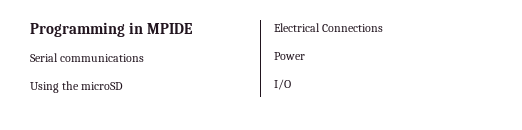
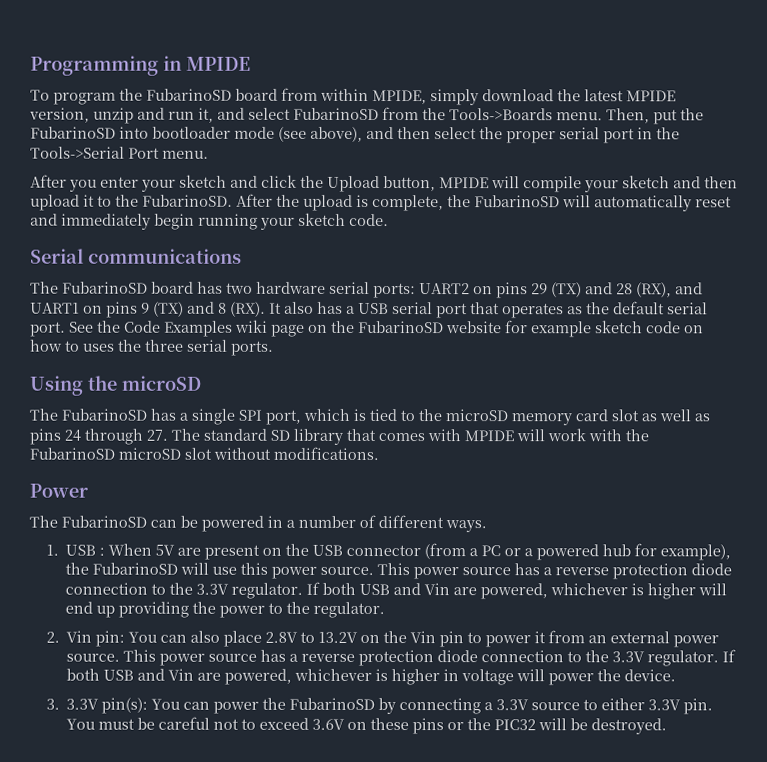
+ To program the FubarinoSD board from within MPIDE, simply download the latest MPIDE version, unzip and run it, and select FubarinoSD from the Tools->Boards menu. Then, put the FubarinoSD into bootloader mode (see above), and then select the proper serial port in the Tools->Serial Port menu.
+ After you enter your sketch and click the Upload button, MPIDE will compile your sketch and then upload it to the FubarinoSD. After the upload is complete, the FubarinoSD will automatically reset and immediately begin running your sketch code.
  Serial communications
+ The FubarinoSD board has two hardware serial ports: UART2 on pins 29 (TX) and 28 (RX), and UART1 on pins 9 (TX) and 8 (RX). It also has a USB serial port that operates as the default serial port. See the Code Examples wiki page on the FubarinoSD website for example sketch code on how to uses the three serial ports.
  Using the microSD
- Electrical Connections
+ The FubarinoSD has a single SPI port, which is tied to the microSD memory card slot as well as pins 24 through 27. The standard SD library that comes with MPIDE will work with the FubarinoSD microSD slot without modifications.
  Power
- I/O
+ The FubarinoSD can be powered in a number of different ways.
+ 1. USB : When 5V are present on the USB connector (from a PC or a powered hub for example), the FubarinoSD will use this power source. This power source has a reverse protection diode connection to the 3.3V regulator. If both USB and Vin are powered, whichever is higher will end up providing the power to the regulator.
+ 2. Vin pin: You can also place 2.8V to 13.2V on the Vin pin to power it from an external power source. This power source has a reverse protection diode connection to the 3.3V regulator. If both USB and Vin are powered, whichever is higher in voltage will power the device.
+ 3. 3.3V pin(s): You can power the FubarinoSD by connecting a 3.3V source to either 3.3V pin. You must be careful not to exceed 3.6V on these pins or the PIC32 will be destroyed.

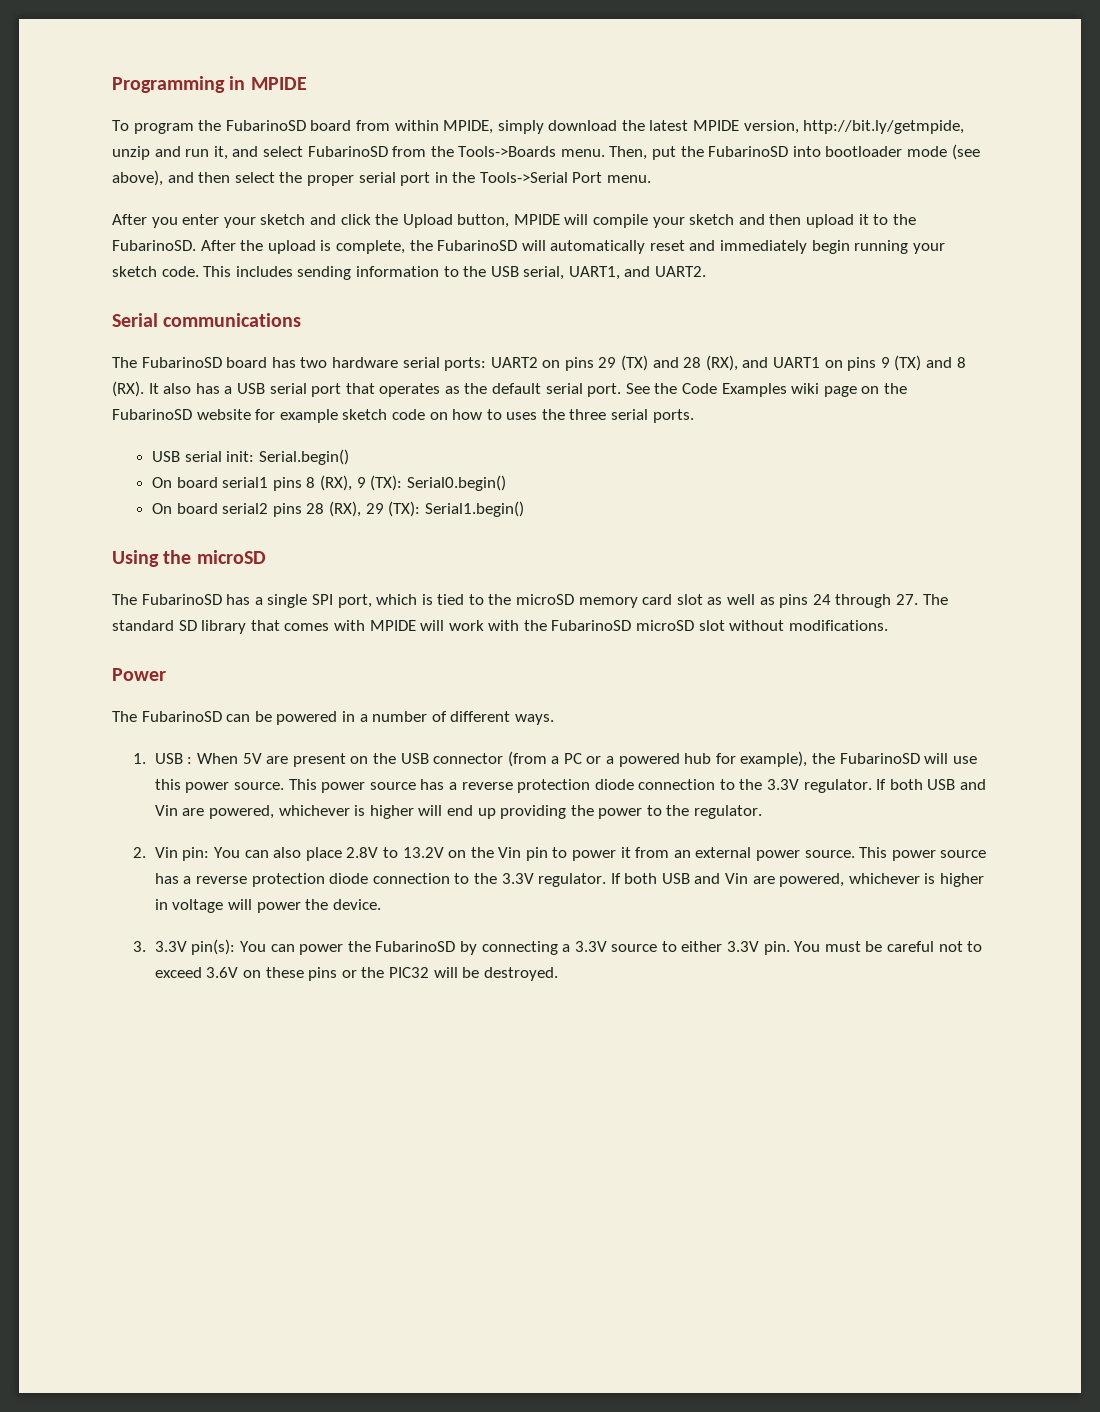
- To program the FubarinoSD board from within MPIDE, simply download the latest MPIDE version, unzip and run it, and select FubarinoSD from the Tools->Boards menu.
+ To program the FubarinoSD board from within MPIDE, simply download the latest MPIDE version, http://bit.ly/getmpide, unzip and run it, and select FubarinoSD from the Tools->Boards menu.
+ This includes sending information to the USB serial, UART1, and UART2.
+ USB serial init: Serial.begin()
+ On board serial1 pins 8 (RX), 9 (TX): Serial0.begin()
+ On board serial2 pins 28 (RX), 29 (TX): Serial1.begin()

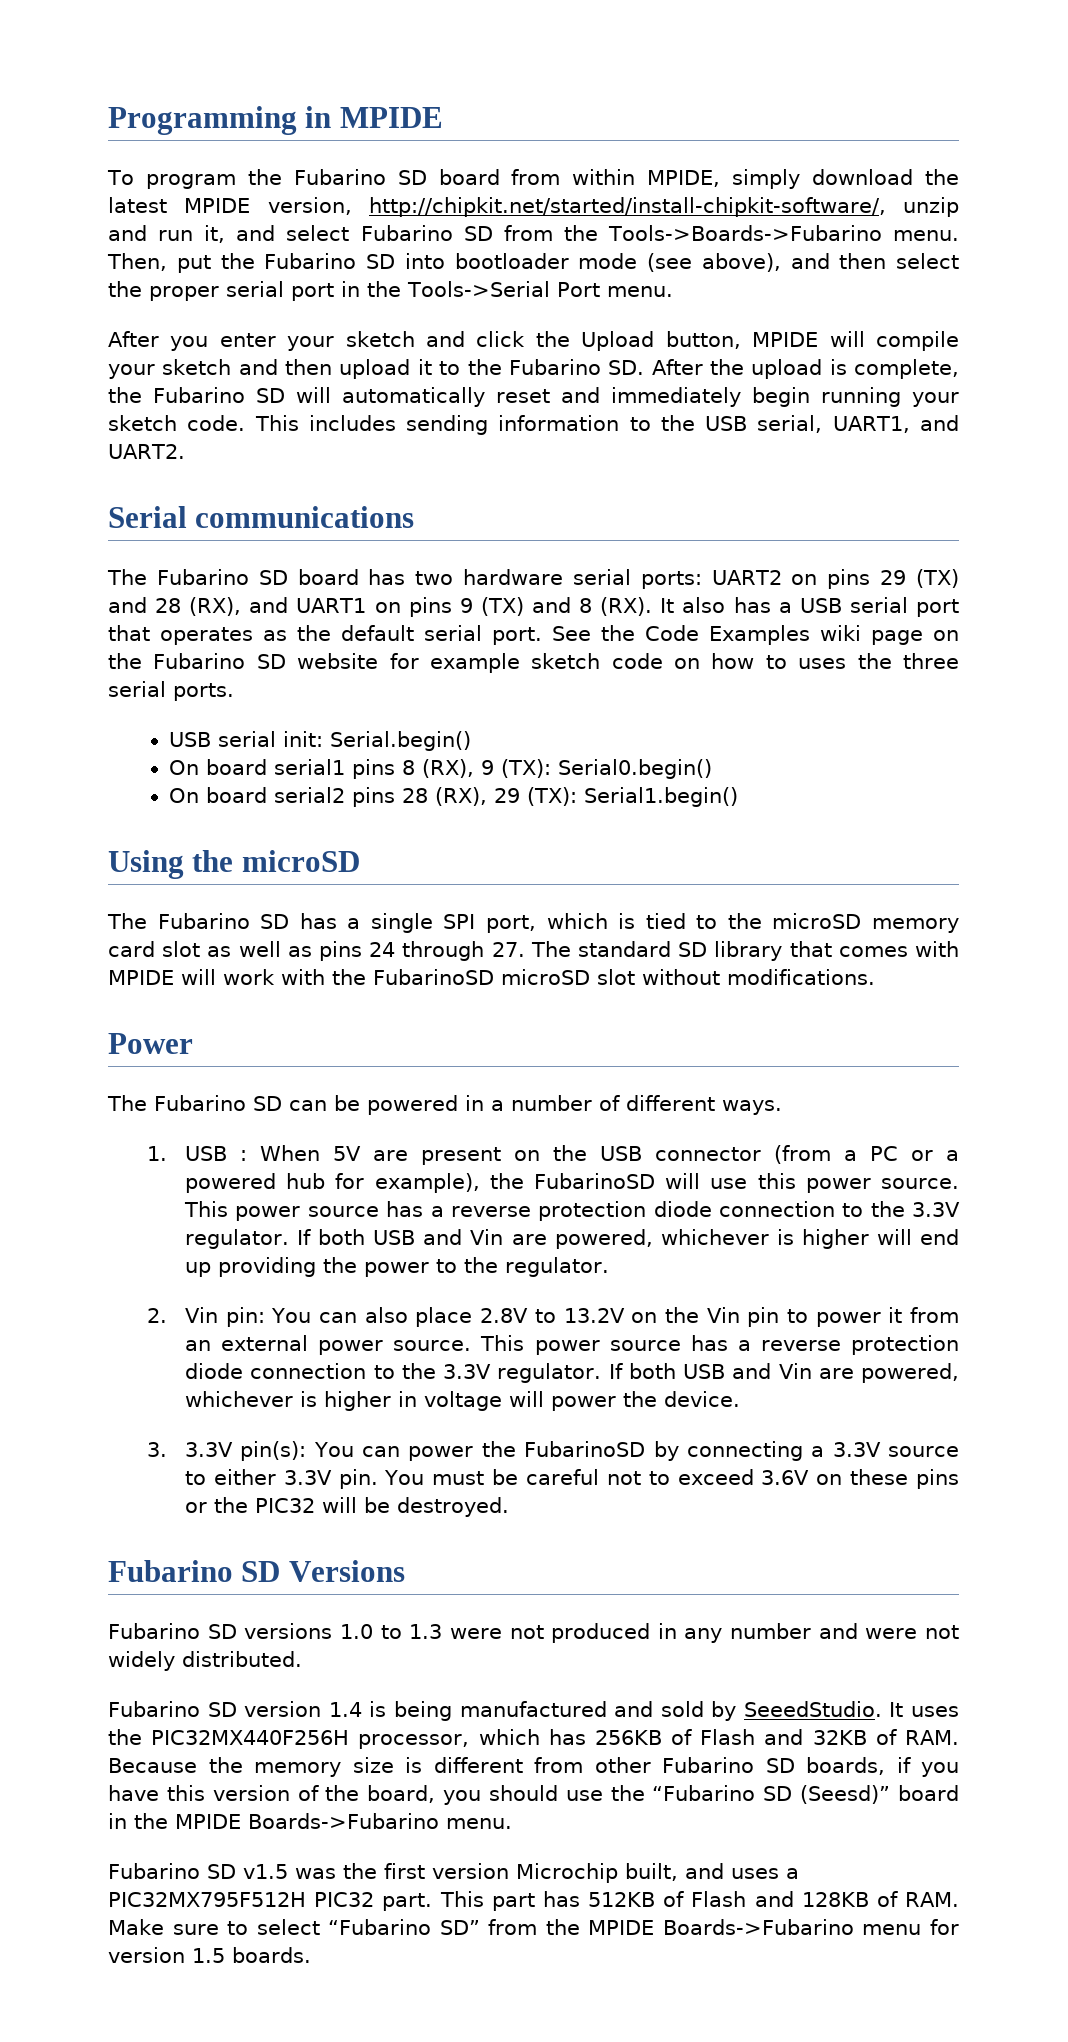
- To program the FubarinoSD board from within MPIDE, simply download the latest MPIDE version, http://bit.ly/getmpide, unzip and run it, and select FubarinoSD from the Tools->Boards menu.
+ To program the Fubarino SD board from within MPIDE, simply download the latest MPIDE version, http://chipkit.net/started/install-chipkit-software/, unzip and run it, and select Fubarino SD from the Tools->Boards->Fubarino menu.
- Then, put the FubarinoSD into bootloader mode (see above), and then select the proper serial port in the Tools->Serial Port menu.
+ Then, put the Fubarino SD into bootloader mode (see above), and then select the proper serial port in the Tools->Serial Port menu.
- After you enter your sketch and click the Upload button, MPIDE will compile your sketch and then upload it to the FubarinoSD. After the upload is complete, the FubarinoSD will automatically reset and immediately begin running your sketch code.
+ After you enter your sketch and click the Upload button, MPIDE will compile your sketch and then upload it to the Fubarino SD. After the upload is complete, the Fubarino SD will automatically reset and immediately begin running your sketch code.
- The FubarinoSD board has two hardware serial ports: UART2 on pins 29 (TX) and 28 (RX), and UART1 on pins 9 (TX) and 8 (RX). It also has a USB serial port that operates as the default serial port.
+ The Fubarino SD board has two hardware serial ports: UART2 on pins 29 (TX) and 28 (RX), and UART1 on pins 9 (TX) and 8 (RX). It also has a USB serial port that operates as the default serial port.
- See the Code Examples wiki page on the FubarinoSD website for example sketch code on how to uses the three serial ports.
+ See the Code Examples wiki page on the Fubarino SD website for example sketch code on how to uses the three serial ports.
- The FubarinoSD has a single SPI port, which is tied to the microSD memory card slot as well as pins 24 through 27. The standard SD library that comes with MPIDE will work with the FubarinoSD microSD slot without modifications.
+ The Fubarino SD has a single SPI port, which is tied to the microSD memory card slot as well as pins 24 through 27. The standard SD library that comes with MPIDE will work with the FubarinoSD microSD slot without modifications.
- The FubarinoSD can be powered in a number of different ways.
+ The Fubarino SD can be powered in a number of different ways.
+ Fubarino SD Versions
+ Fubarino SD versions 1.0 to 1.3 were not produced in any number and were not widely distributed.
+ Fubarino SD version 1.4 is being manufactured and sold by SeeedStudio. It uses the PIC32MX440F256H processor, which has 256KB of Flash and 32KB of RAM. Because the memory size is different from other Fubarino SD boards, if you have this version of the board, you should use the “Fubarino SD (Seesd)” board in the MPIDE Boards->Fubarino menu.
+ Fubarino SD v1.5 was the first version Microchip built, and uses a PIC32MX795F512H PIC32 part. This part has 512KB of Flash and 128KB of RAM. Make sure to select “Fubarino SD” from the MPIDE Boards->Fubarino menu for version 1.5 boards.

